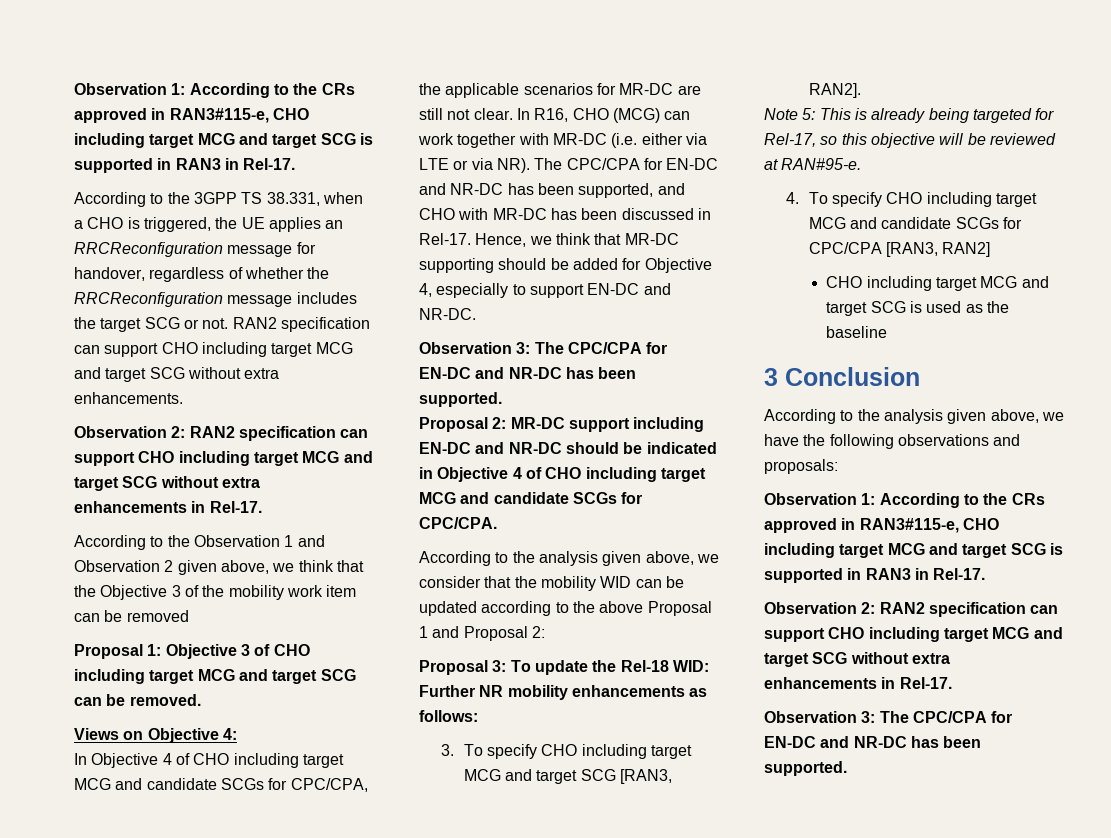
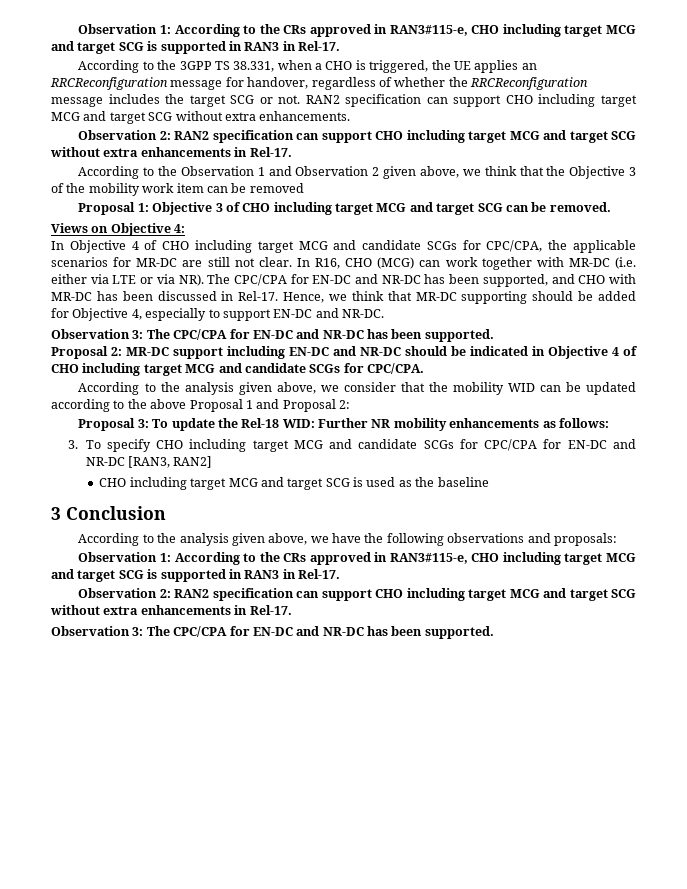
- 3. To specify CHO including target MCG and target SCG [RAN3, RAN2].
- Note 5: This is already being targeted for Rel-17, so this objective will be reviewed at RAN#95-e.
- 4. To specify CHO including target MCG and candidate SCGs for CPC/CPA [RAN3, RAN2]
+ 3. To specify CHO including target MCG and candidate SCGs for CPC/CPA for EN-DC and NR-DC [RAN3, RAN2]

